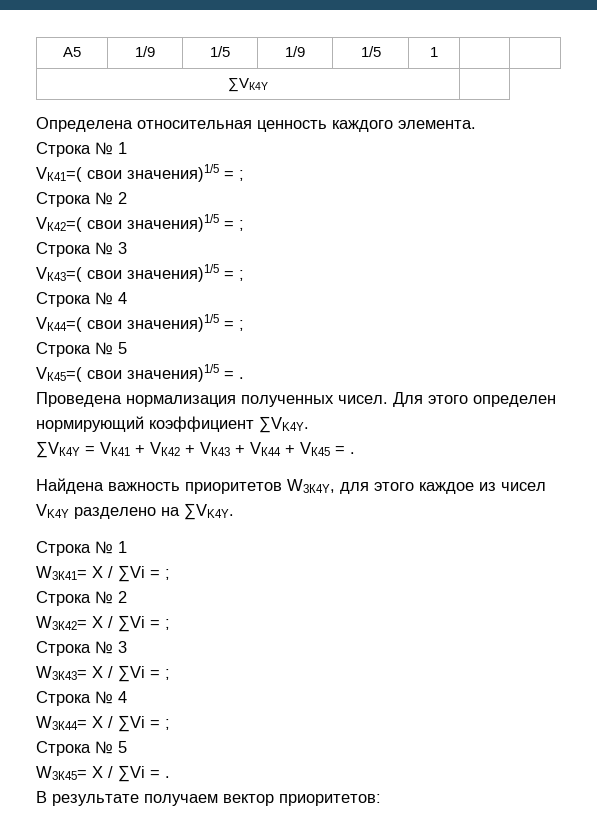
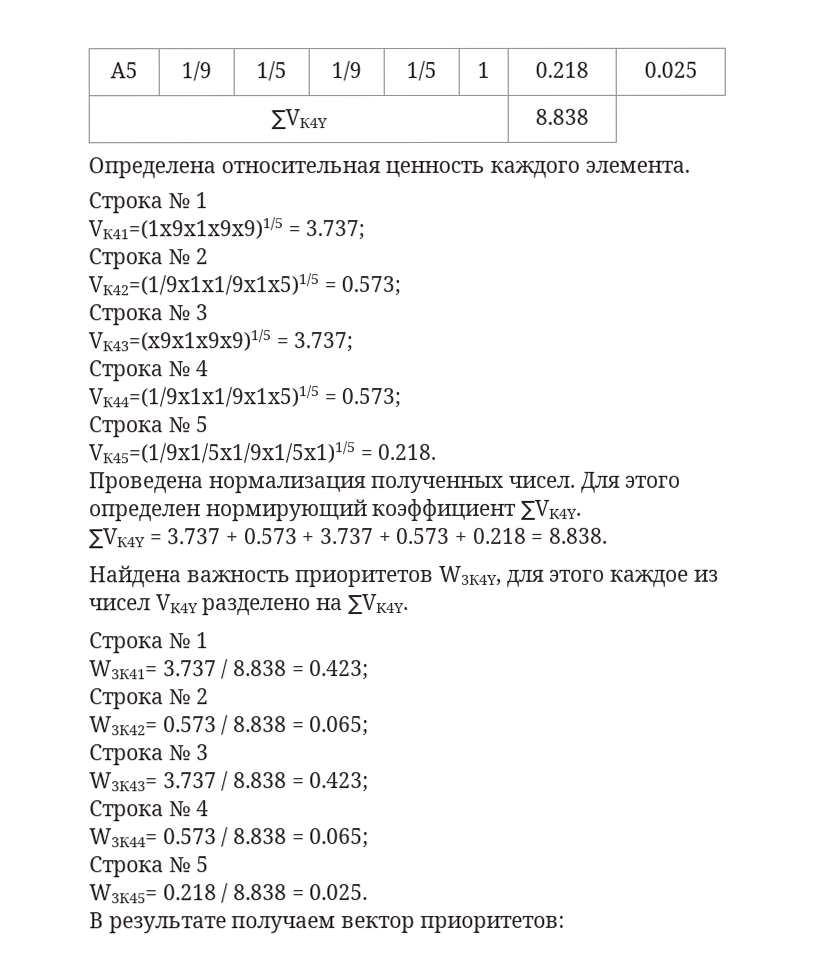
- А5 | 1/9 | 1/5 | 1/9 | 1/5 | 1 | |
+ А5 | 1/9 | 1/5 | 1/9 | 1/5 | 1 | 0.218 | 0.025
- ∑VК4Y |
+ ∑VК4Y | 8.838
- VК41=( свои значения)1/5 = ;
+ VК41=(1x9x1x9x9)1/5 = 3.737;
  Строка № 2
- VК42=( свои значения)1/5 = ;
+ VК42=(1/9x1x1/9x1x5)1/5 = 0.573;
  Строка № 3
- VК43=( свои значения)1/5 = ;
+ VК43=(x9x1x9x9)1/5 = 3.737;
  Строка № 4
- VК44=( свои значения)1/5 = ;
+ VК44=(1/9x1x1/9x1x5)1/5 = 0.573;
  Строка № 5
- VК45=( свои значения)1/5 = .
+ VК45=(1/9x1/5x1/9x1/5x1)1/5 = 0.218.
- ∑VК4Y = VК41 + VК42 + VК43 + VК44 + VК45 = .
+ ∑VК4Y = 3.737 + 0.573 + 3.737 + 0.573 + 0.218 = 8.838.
- W3К41= Х / ∑Vi = ;
+ W3К41= 3.737 / 8.838 = 0.423;
- W3К42= Х / ∑Vi = ;
+ W3К42= 0.573 / 8.838 = 0.065;
- W3К43= Х / ∑Vi = ;
+ W3К43= 3.737 / 8.838 = 0.423;
- W3К44= Х / ∑Vi = ;
+ W3К44= 0.573 / 8.838 = 0.065;
- W3К45= Х / ∑Vi = .
+ W3К45= 0.218 / 8.838 = 0.025.

